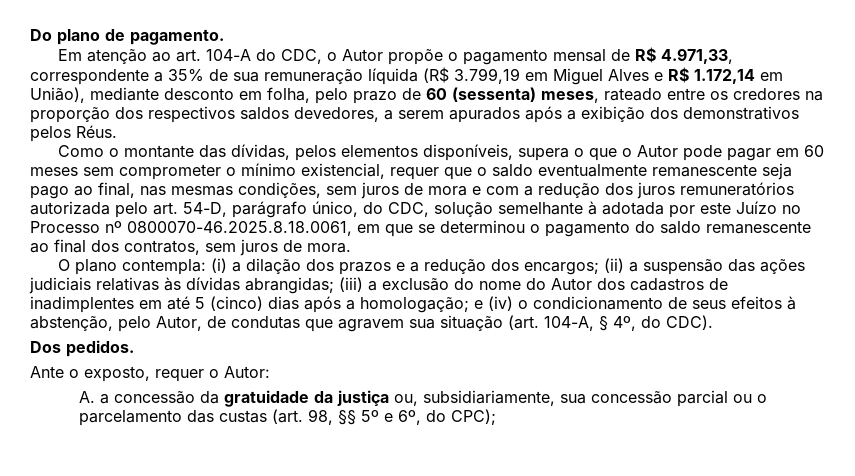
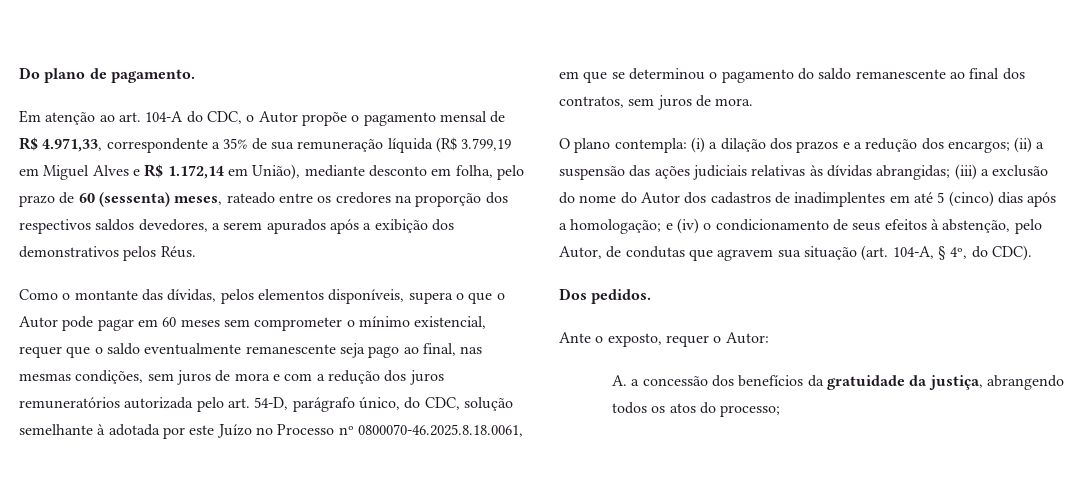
- A. a concessão da gratuidade da justiça ou, subsidiariamente, sua concessão parcial ou o parcelamento das custas (art. 98, §§ 5º e 6º, do CPC);
+ A. a concessão dos benefícios da gratuidade da justiça, abrangendo todos os atos do processo;

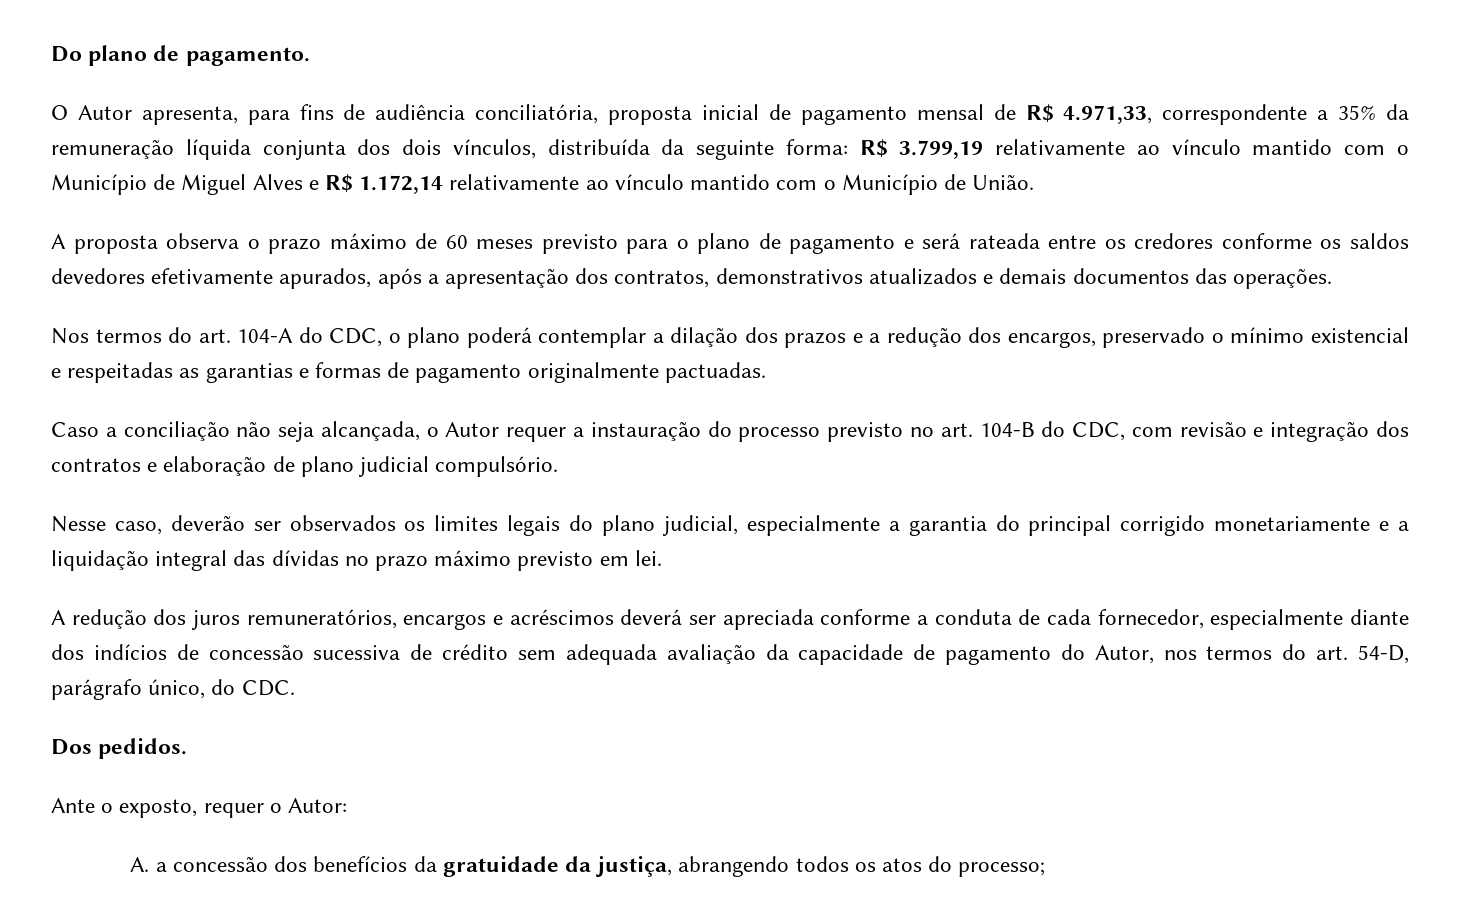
- Em atenção ao art. 104-A do CDC, o Autor propõe o pagamento mensal de R$ 4.971,33, correspondente a 35% de sua remuneração líquida (R$ 3.799,19 em Miguel Alves e R$ 1.172,14 em União), mediante desconto em folha, pelo prazo de 60 (sessenta) meses, rateado entre os credores na proporção dos respectivos saldos devedores, a serem apurados após a exibição dos demonstrativos pelos Réus.
- Como o montante das dívidas, pelos elementos disponíveis, supera o que o Autor pode pagar em 60 meses sem comprometer o mínimo existencial, requer que o saldo eventualmente remanescente seja pago ao final, nas mesmas condições, sem juros de mora e com a redução dos juros remuneratórios autorizada pelo art. 54-D, parágrafo único, do CDC, solução semelhante à adotada por este Juízo no Processo nº 0800070-46.2025.8.18.0061, em que se determinou o pagamento do saldo remanescente ao final dos contratos, sem juros de mora.
- O plano contempla: (i) a dilação dos prazos e a redução dos encargos; (ii) a suspensão das ações judiciais relativas às dívidas abrangidas; (iii) a exclusão do nome do Autor dos cadastros de inadimplentes em até 5 (cinco) dias após a homologação; e (iv) o condicionamento de seus efeitos à abstenção, pelo Autor, de condutas que agravem sua situação (art. 104-A, § 4º, do CDC).
+ O Autor apresenta, para fins de audiência conciliatória, proposta inicial de pagamento mensal de R$ 4.971,33, correspondente a 35% da remuneração líquida conjunta dos dois vínculos, distribuída da seguinte forma: R$ 3.799,19 relativamente ao vínculo mantido com o Município de Miguel Alves e R$ 1.172,14 relativamente ao vínculo mantido com o Município de União.
+ A proposta observa o prazo máximo de 60 meses previsto para o plano de pagamento e será rateada entre os credores conforme os saldos devedores efetivamente apurados, após a apresentação dos contratos, demonstrativos atualizados e demais documentos das operações.
+ Nos termos do art. 104-A do CDC, o plano poderá contemplar a dilação dos prazos e a redução dos encargos, preservado o mínimo existencial e respeitadas as garantias e formas de pagamento originalmente pactuadas.
+ Caso a conciliação não seja alcançada, o Autor requer a instauração do processo previsto no art. 104-B do CDC, com revisão e integração dos contratos e elaboração de plano judicial compulsório.
+ Nesse caso, deverão ser observados os limites legais do plano judicial, especialmente a garantia do principal corrigido monetariamente e a liquidação integral das dívidas no prazo máximo previsto em lei.
+ A redução dos juros remuneratórios, encargos e acréscimos deverá ser apreciada conforme a conduta de cada fornecedor, especialmente diante dos indícios de concessão sucessiva de crédito sem adequada avaliação da capacidade de pagamento do Autor, nos termos do art. 54-D, parágrafo único, do CDC.

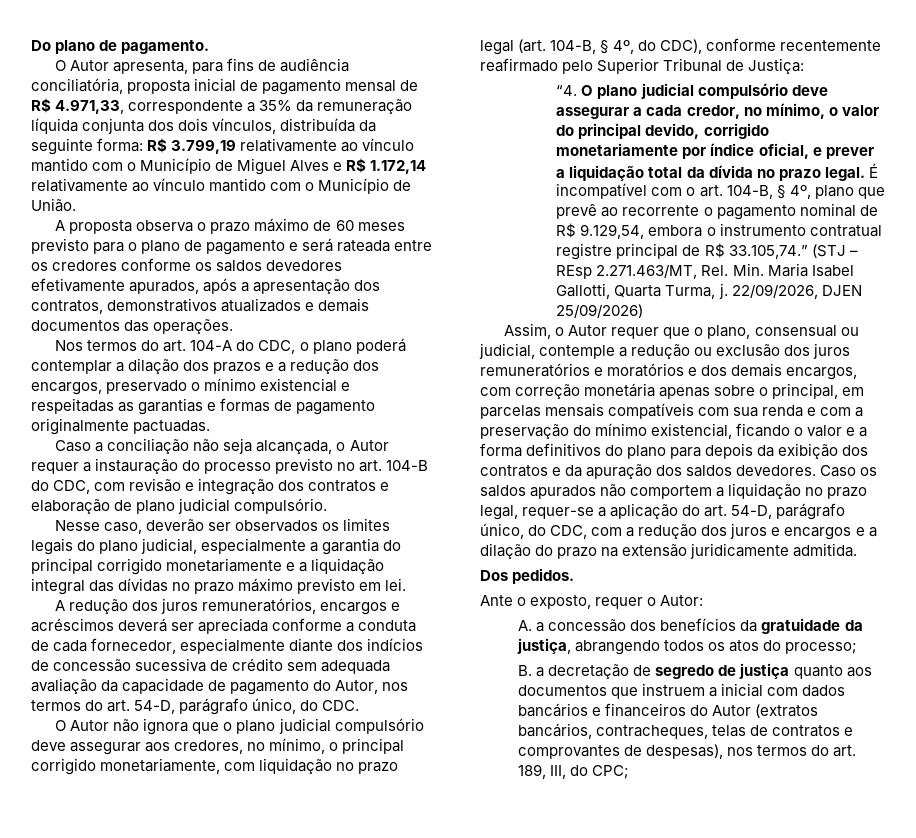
+ O Autor não ignora que o plano judicial compulsório deve assegurar aos credores, no mínimo, o principal corrigido monetariamente, com liquidação no prazo legal (art. 104-B, § 4º, do CDC), conforme recentemente reafirmado pelo Superior Tribunal de Justiça:
+ “4. O plano judicial compulsório deve assegurar a cada credor, no mínimo, o valor do principal devido, corrigido monetariamente por índice oficial, e prever a liquidação total da dívida no prazo legal. É incompatível com o art. 104-B, § 4º, plano que prevê ao recorrente o pagamento nominal de R$ 9.129,54, embora o instrumento contratual registre principal de R$ 33.105,74.” (STJ – REsp 2.271.463/MT, Rel. Min. Maria Isabel Gallotti, Quarta Turma, j. 22/09/2026, DJEN 25/09/2026)
+ Assim, o Autor requer que o plano, consensual ou judicial, contemple a redução ou exclusão dos juros remuneratórios e moratórios e dos demais encargos, com correção monetária apenas sobre o principal, em parcelas mensais compatíveis com sua renda e com a preservação do mínimo existencial, ficando o valor e a forma definitivos do plano para depois da exibição dos contratos e da apuração dos saldos devedores. Caso os saldos apurados não comportem a liquidação no prazo legal, requer-se a aplicação do art. 54-D, parágrafo único, do CDC, com a redução dos juros e encargos e a dilação do prazo na extensão juridicamente admitida.
+ B. a decretação de segredo de justiça quanto aos documentos que instruem a inicial com dados bancários e financeiros do Autor (extratos bancários, contracheques, telas de contratos e comprovantes de despesas), nos termos do art. 189, III, do CPC;

